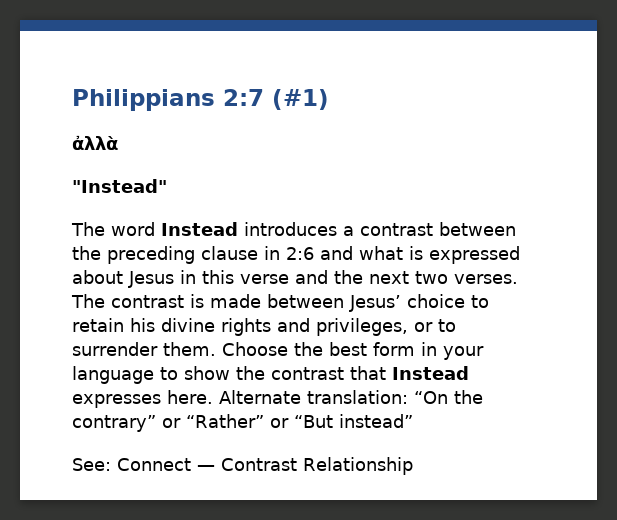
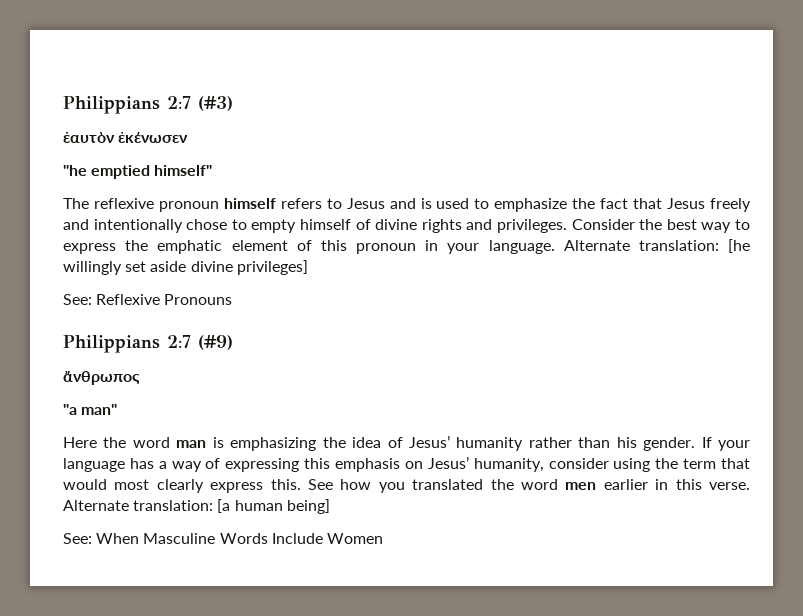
- Philippians 2:7 (#1)
- ἀλλὰ
- "Instead"
- The word Instead introduces a contrast between the preceding clause in 2:6 and what is expressed about Jesus in this verse and the next two verses. The contrast is made between Jesus’ choice to retain his divine rights and privileges, or to surrender them. Choose the best form in your language to show the contrast that Instead expresses here. Alternate translation: “On the contrary” or “Rather” or “But instead”
- See: Connect — Contrast Relationship
+ Philippians 2:7 (#3)
+ ἑαυτὸν ἐκένωσεν
+ "he emptied himself"
+ The reflexive pronoun himself refers to Jesus and is used to emphasize the fact that Jesus freely and intentionally chose to empty himself of divine rights and privileges. Consider the best way to express the emphatic element of this pronoun in your language. Alternate translation: [he willingly set aside divine privileges]
+ See: Reflexive Pronouns
+ Philippians 2:7 (#9)
+ ἄνθρωπος
+ "a man"
+ Here the word man is emphasizing the idea of Jesus’ humanity rather than his gender. If your language has a way of expressing this emphasis on Jesus’ humanity, consider using the term that would most clearly express this. See how you translated the word men earlier in this verse. Alternate translation: [a human being]
+ See: When Masculine Words Include Women

